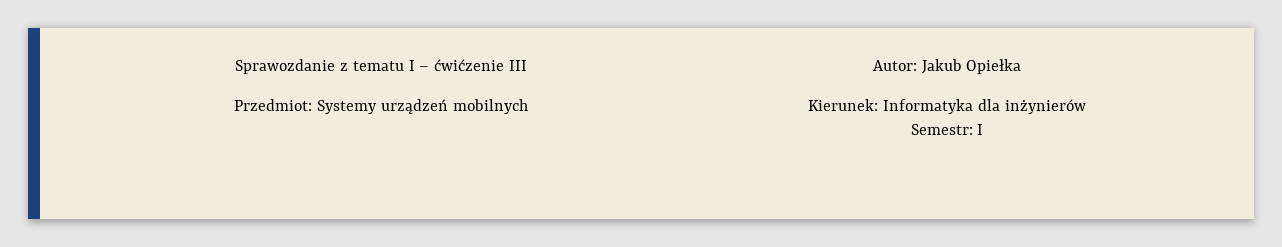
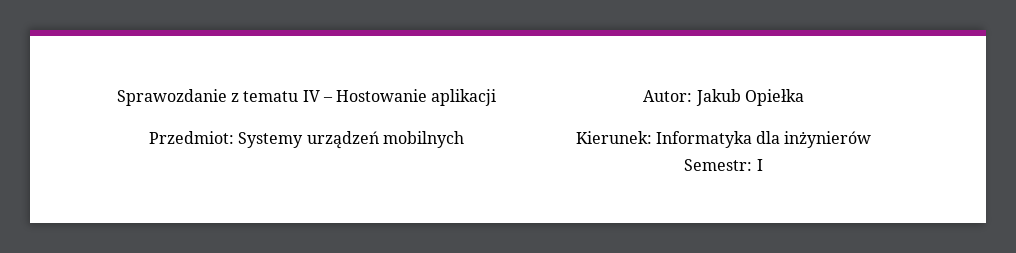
- Sprawozdanie z tematu I – ćwićzenie III
+ Sprawozdanie z tematu IV – Hostowanie aplikacji

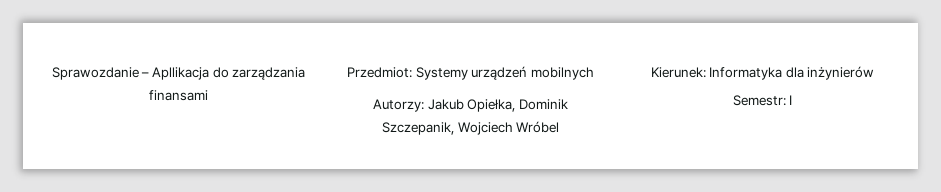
- Sprawozdanie z tematu IV – Hostowanie aplikacji
+ Sprawozdanie – Apllikacja do zarządzania finansami
  Przedmiot: Systemy urządzeń mobilnych
- Autor: Jakub Opiełka
+ Autorzy: Jakub Opiełka, Dominik Szczepanik, Wojciech Wróbel

